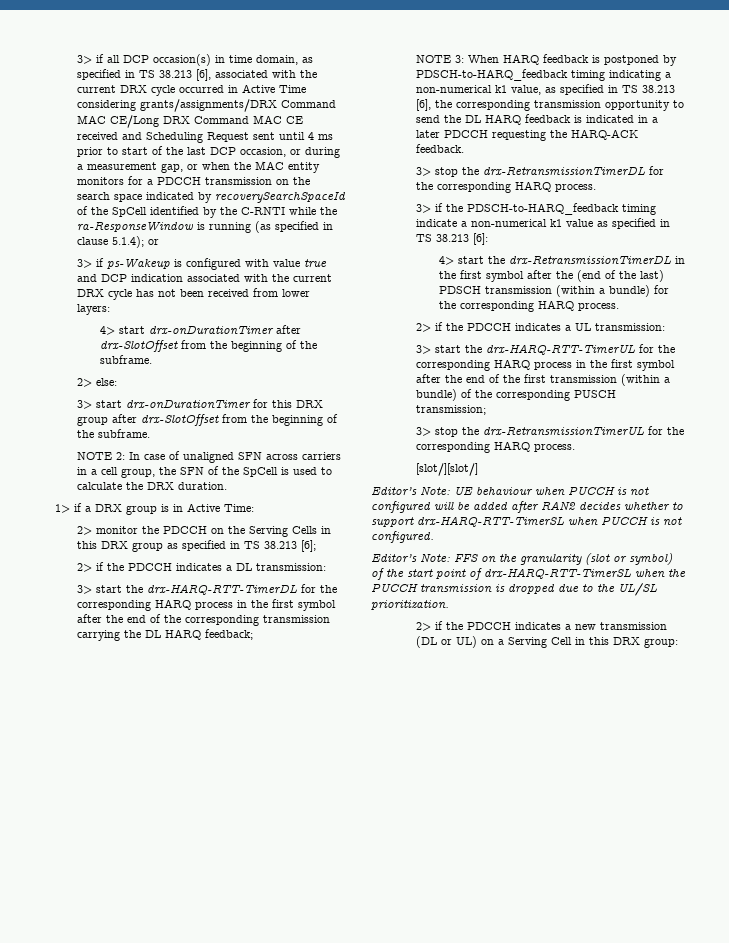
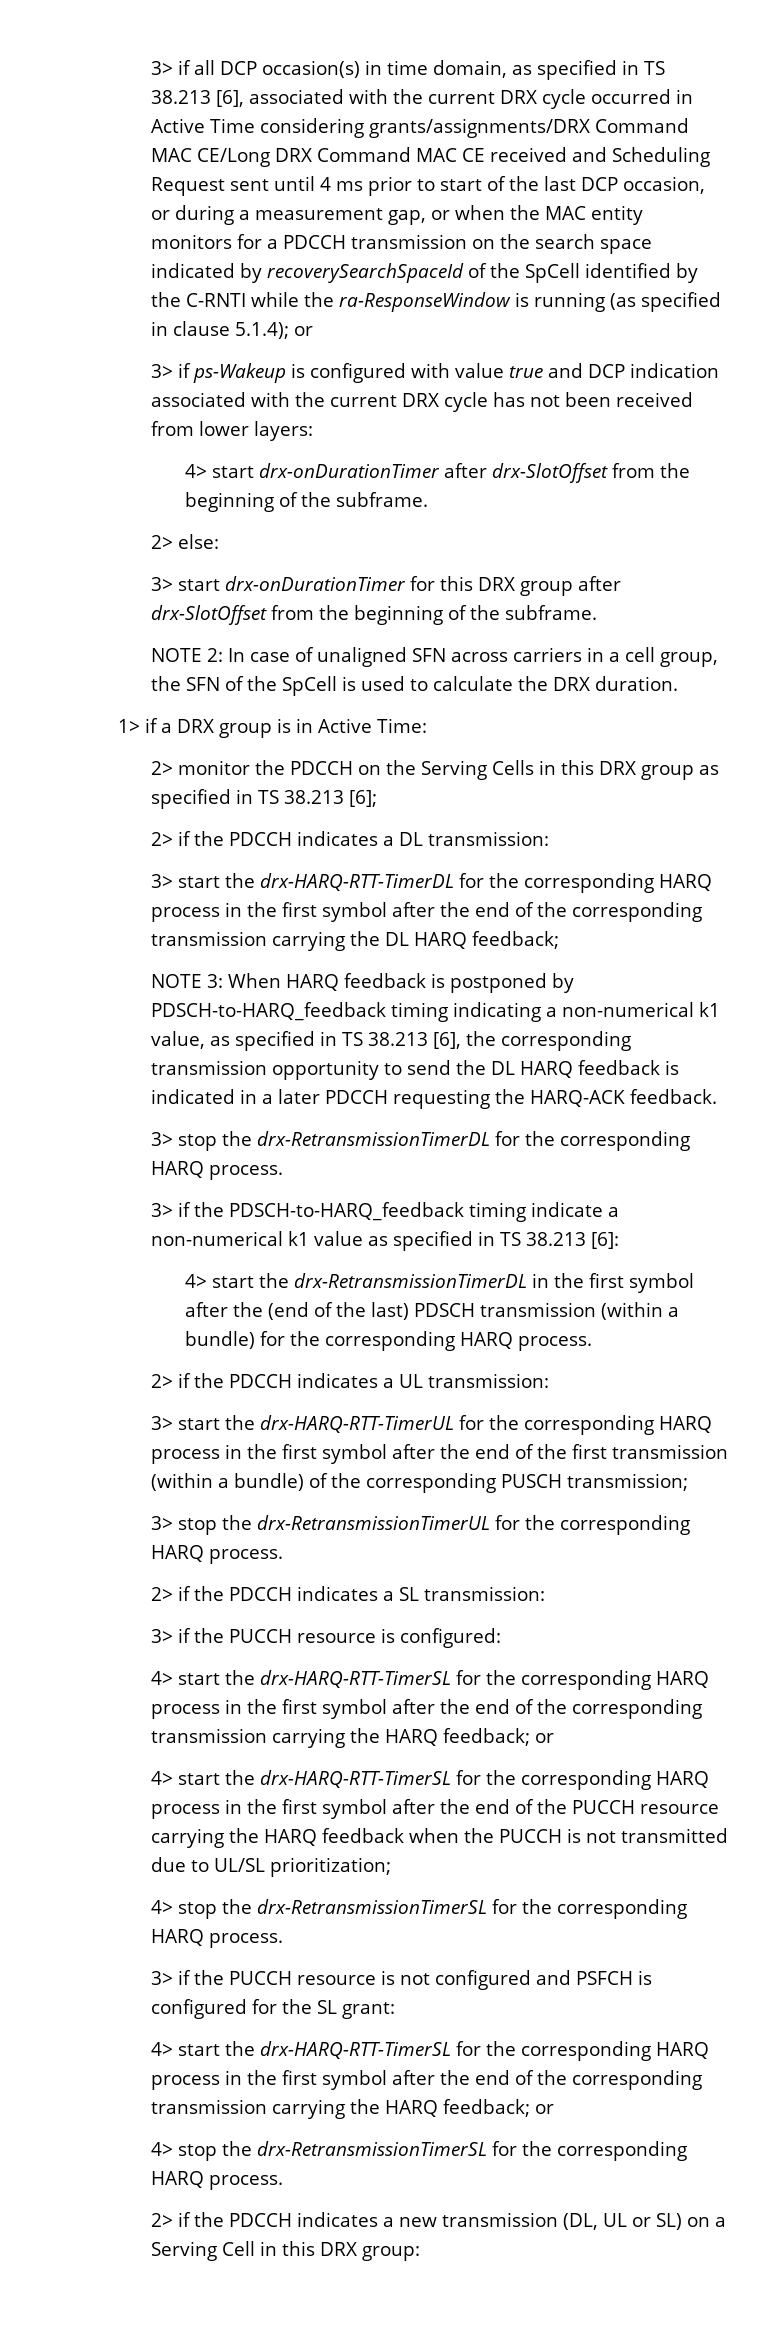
- [slot/][slot/]
- Editor’s Note: UE behaviour when PUCCH is not configured will be added after RAN2 decides whether to support drx-HARQ-RTT-TimerSL when PUCCH is not configured.
- Editor’s Note: FFS on the granularity (slot or symbol) of the start point of drx-HARQ-RTT-TimerSL when the PUCCH transmission is dropped due to the UL/SL prioritization.
+ 2> if the PDCCH indicates a SL transmission:
+ 3> if the PUCCH resource is configured:
+ 4> start the drx-HARQ-RTT-TimerSL for the corresponding HARQ process in the first symbol after the end of the corresponding transmission carrying the HARQ feedback; or
+ 4> start the drx-HARQ-RTT-TimerSL for the corresponding HARQ process in the first symbol after the end of the PUCCH resource carrying the HARQ feedback when the PUCCH is not transmitted due to UL/SL prioritization;
+ 4> stop the drx-RetransmissionTimerSL for the corresponding HARQ process.
+ 3> if the PUCCH resource is not configured and PSFCH is configured for the SL grant:
+ 4> start the drx-HARQ-RTT-TimerSL for the corresponding HARQ process in the first symbol after the end of the corresponding transmission carrying the HARQ feedback; or
+ 4> stop the drx-RetransmissionTimerSL for the corresponding HARQ process.
- 2> if the PDCCH indicates a new transmission (DL or UL) on a Serving Cell in this DRX group:
+ 2> if the PDCCH indicates a new transmission (DL, UL or SL) on a Serving Cell in this DRX group:

